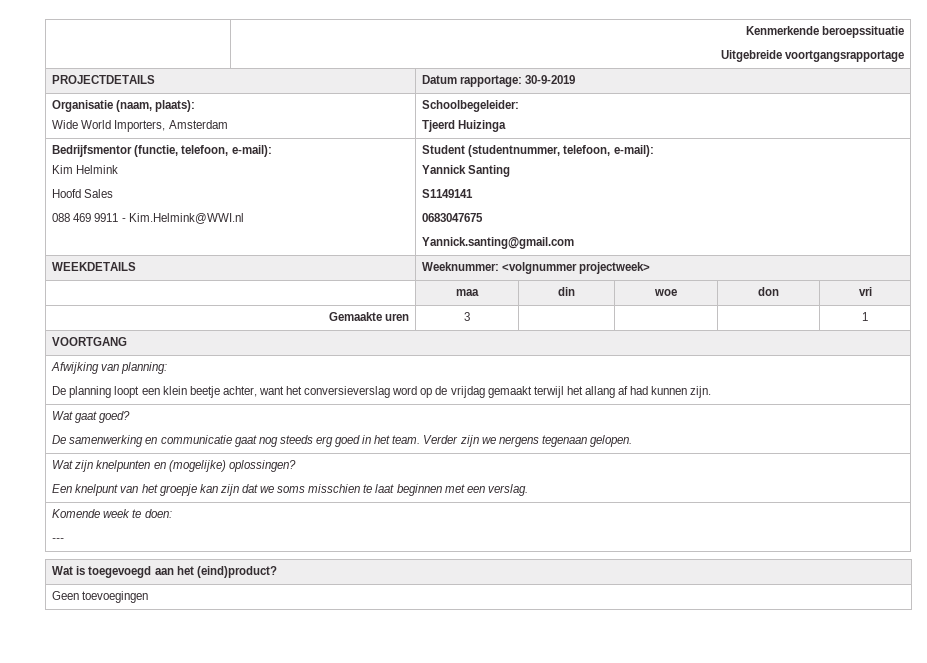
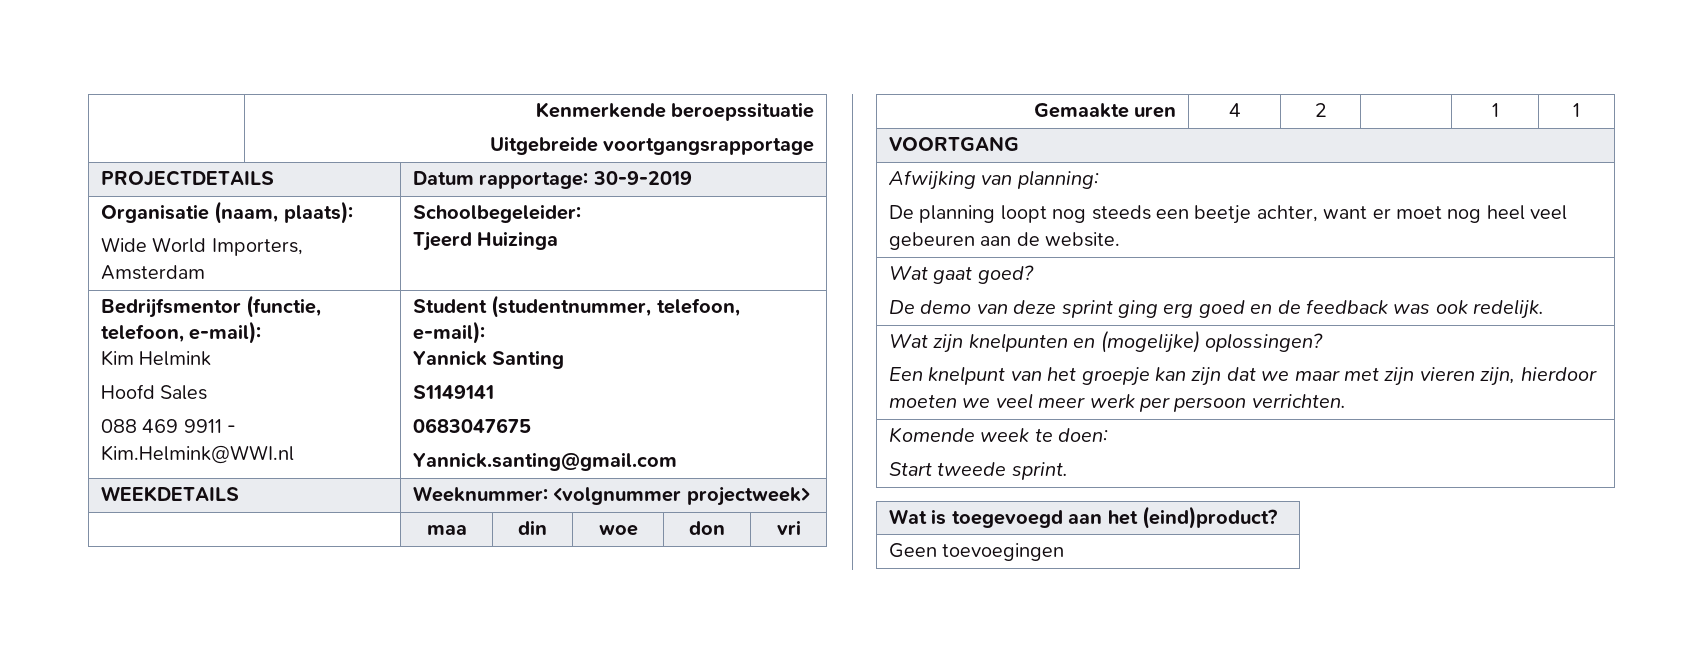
- Gemaakte uren | 3 | | | | 1
+ Gemaakte uren | 4 | 2 | | 1 | 1
  Afwijking van planning:
- De planning loopt een klein beetje achter, want het conversieverslag word op de vrijdag gemaakt terwijl het allang af had kunnen zijn.
+ De planning loopt nog steeds een beetje achter, want er moet nog heel veel gebeuren aan de website.
  Wat gaat goed?
- De samenwerking en communicatie gaat nog steeds erg goed in het team. Verder zijn we nergens tegenaan gelopen.
+ De demo van deze sprint ging erg goed en de feedback was ook redelijk.
  Wat zijn knelpunten en (mogelijke) oplossingen?
- Een knelpunt van het groepje kan zijn dat we soms misschien te laat beginnen met een verslag.
+ Een knelpunt van het groepje kan zijn dat we maar met zijn vieren zijn, hierdoor moeten we veel meer werk per persoon verrichten.
  Komende week te doen:
- ---
+ Start tweede sprint.

